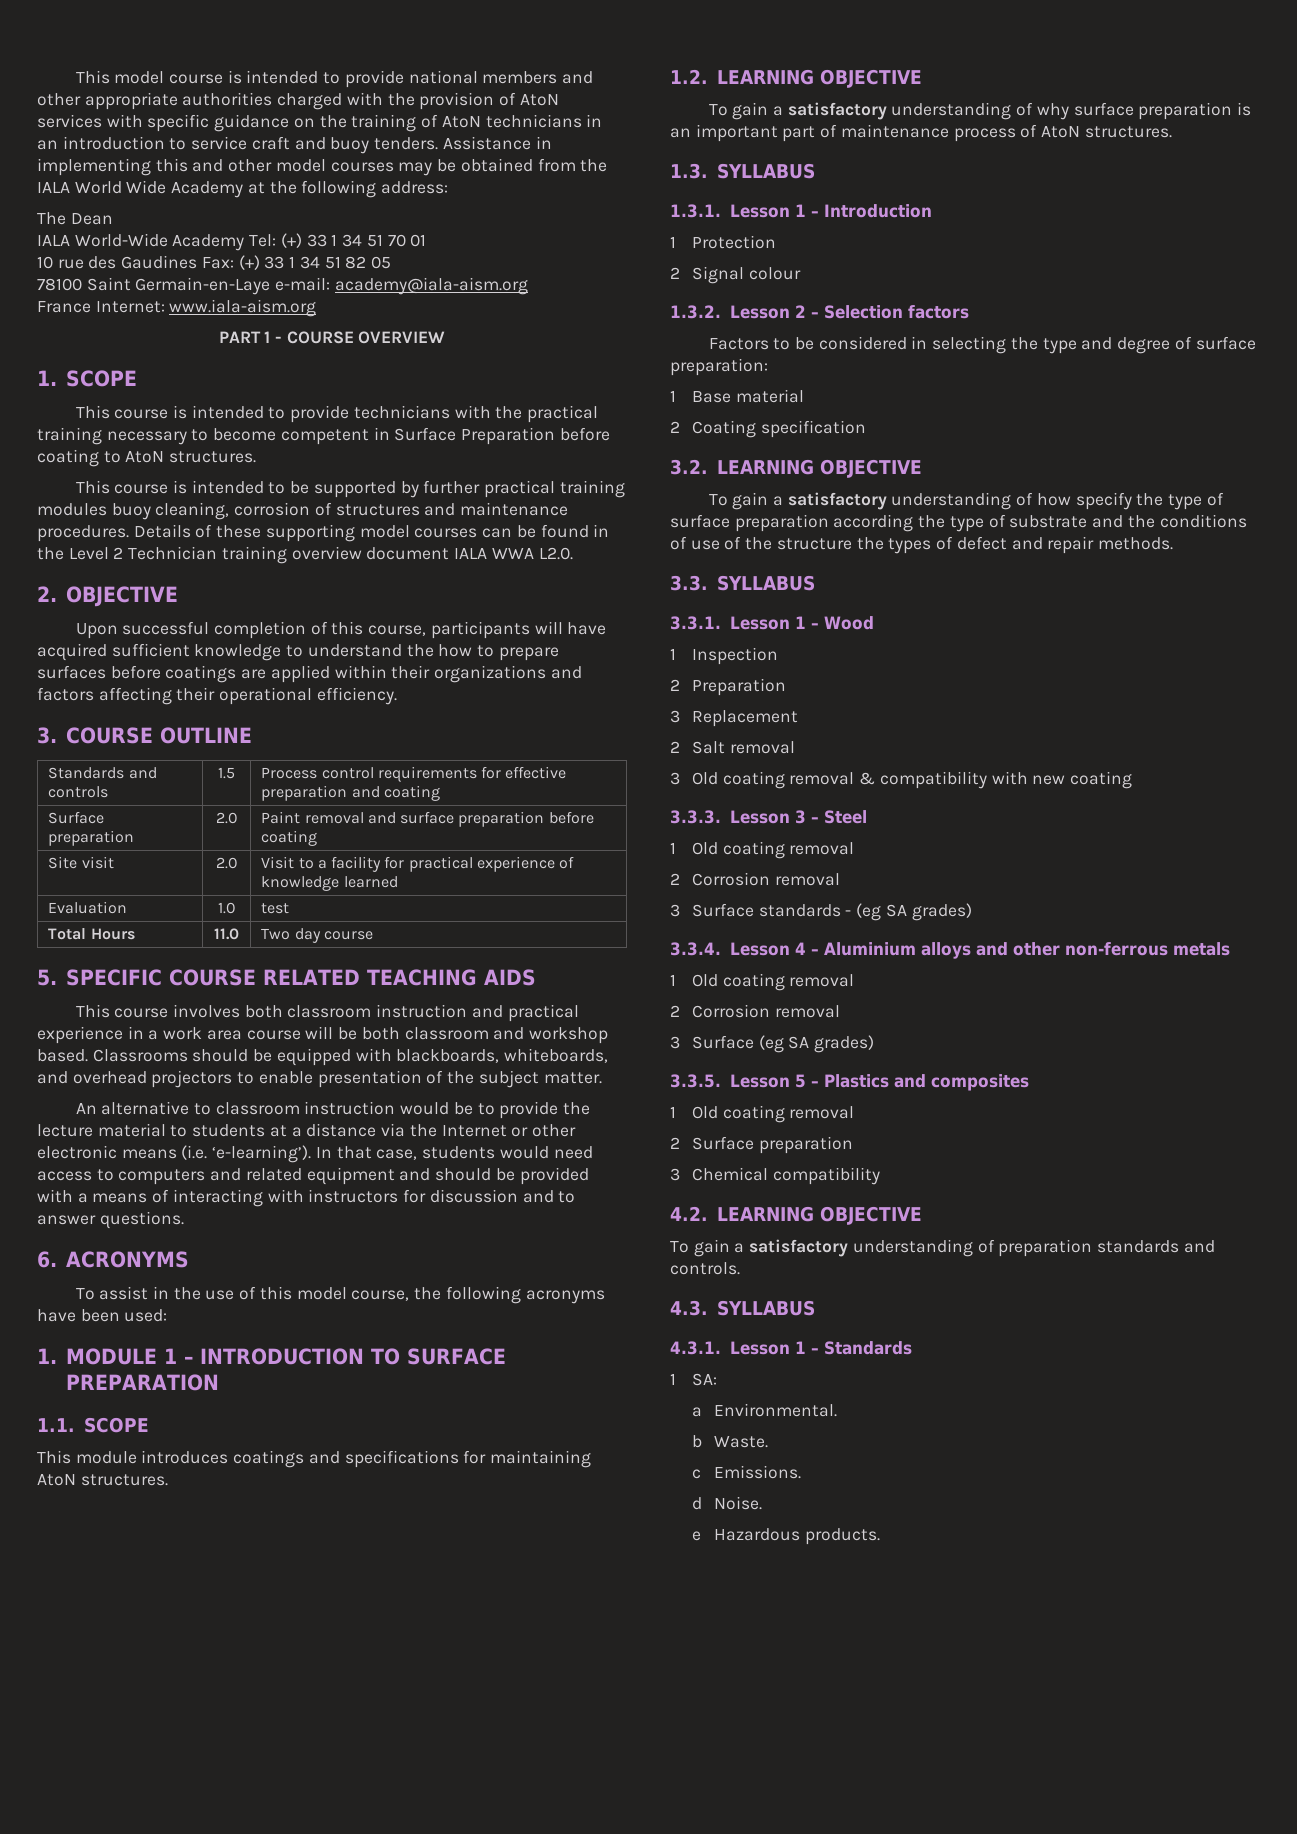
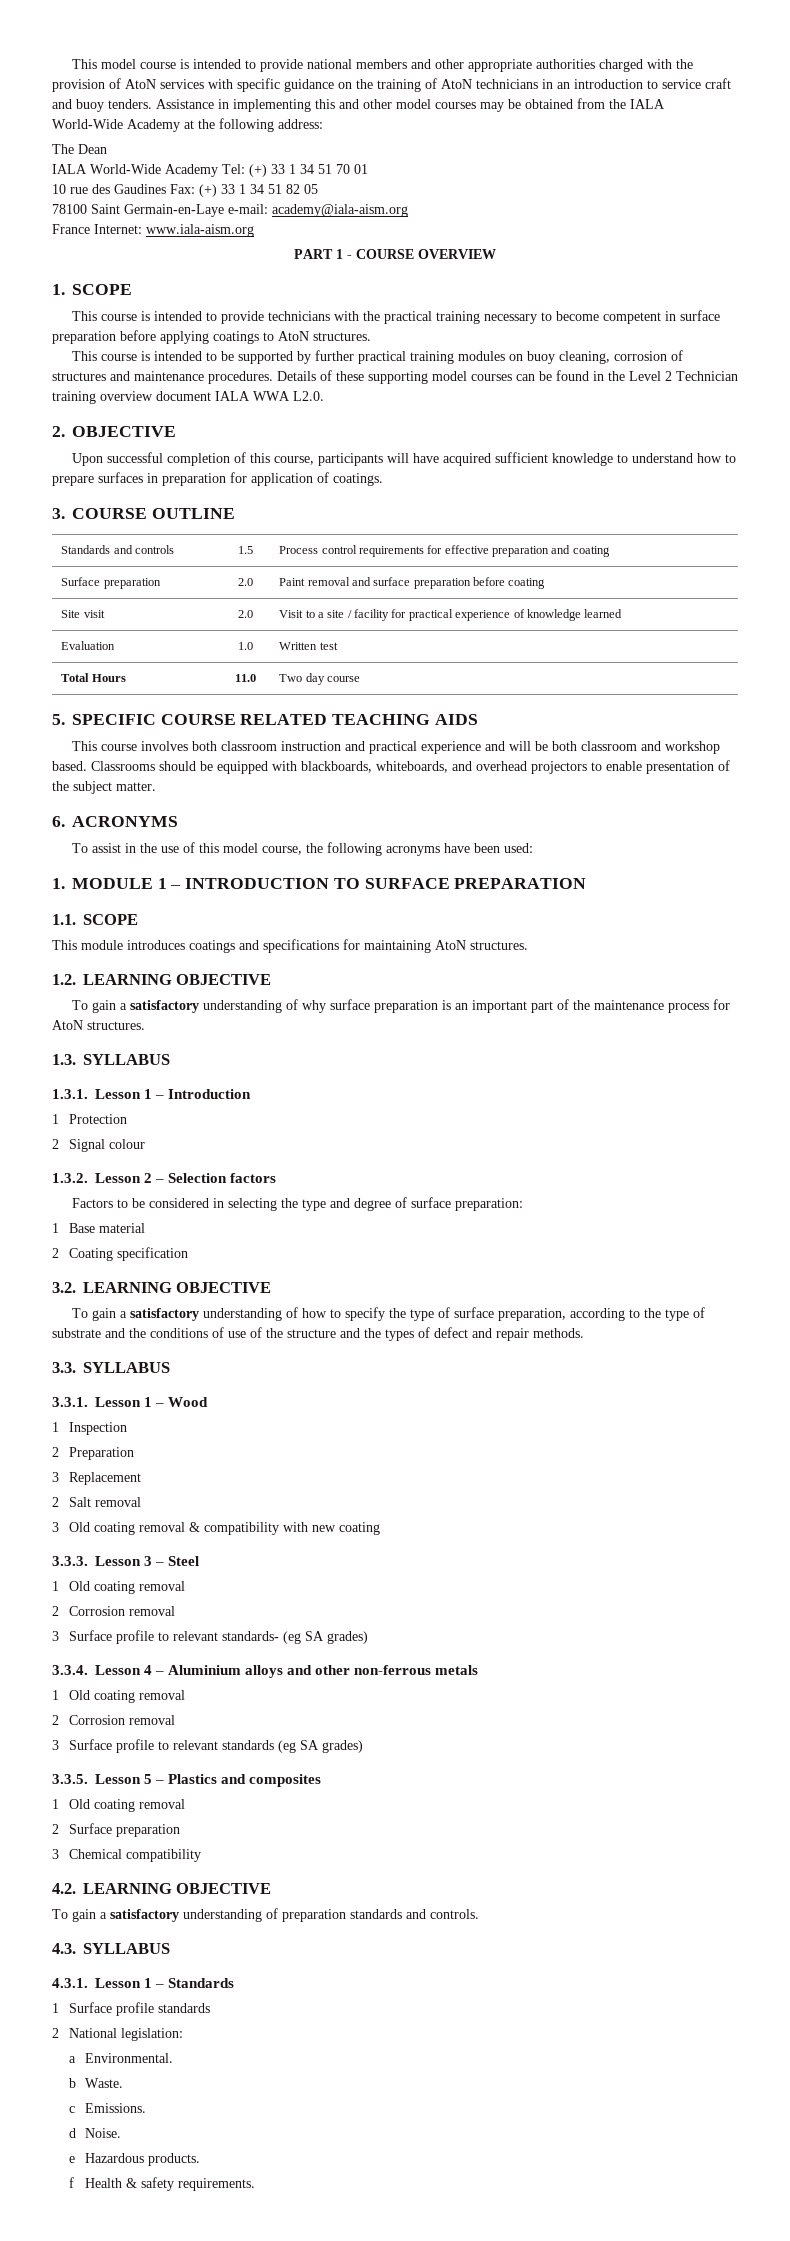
- Assistance in implementing this and other model courses may be obtained from the IALA World Wide Academy at the following address:
+ Assistance in implementing this and other model courses may be obtained from the IALA World-Wide Academy at the following address:
- This course is intended to provide technicians with the practical training necessary to become competent in Surface Preparation before coating to AtoN structures.
+ This course is intended to provide technicians with the practical training necessary to become competent in surface preparation before applying coatings to AtoN structures.
- This course is intended to be supported by further practical training modules buoy cleaning, corrosion of structures and maintenance procedures.
+ This course is intended to be supported by further practical training modules on buoy cleaning, corrosion of structures and maintenance procedures.
- Upon successful completion of this course, participants will have acquired sufficient knowledge to understand the how to prepare surfaces before coatings are applied within their organizations and factors affecting their operational efficiency.
+ Upon successful completion of this course, participants will have acquired sufficient knowledge to understand how to prepare surfaces in preparation for application of coatings.
- Site visit | 2.0 | Visit to a facility for practical experience of knowledge learned
+ Site visit | 2.0 | Visit to a site / facility for practical experience of knowledge learned
- Evaluation | 1.0 | test
+ Evaluation | 1.0 | Written test
- This course involves both classroom instruction and practical experience in a work area course will be both classroom and workshop based.
+ This course involves both classroom instruction and practical experience and will be both classroom and workshop based.
- An alternative to classroom instruction would be to provide the lecture material to students at a distance via the Internet or other electronic means (i.e. ‘e-learning’). In that case, students would need access to computers and related equipment and should be provided with a means of interacting with instructors for discussion and to answer questions.
- To gain a satisfactory understanding of why surface preparation is an important part of maintenance process of AtoN structures.
+ To gain a satisfactory understanding of why surface preparation is an important part of the maintenance process for AtoN structures.
- To gain a satisfactory understanding of how specify the type of surface preparation according the type of substrate and the conditions of use of the structure the types of defect and repair methods.
+ To gain a satisfactory understanding of how to specify the type of surface preparation, according to the type of substrate and the conditions of use of the structure and the types of defect and repair methods.
- 3 Surface standards - (eg SA grades)
+ 3 Surface profile to relevant standards- (eg SA grades)
- 3 Surface (eg SA grades)
+ 3 Surface profile to relevant standards (eg SA grades)
- 1 SA:
+ 1 Surface profile standards
+ 2 National legislation:
+ f Health & safety requirements.

